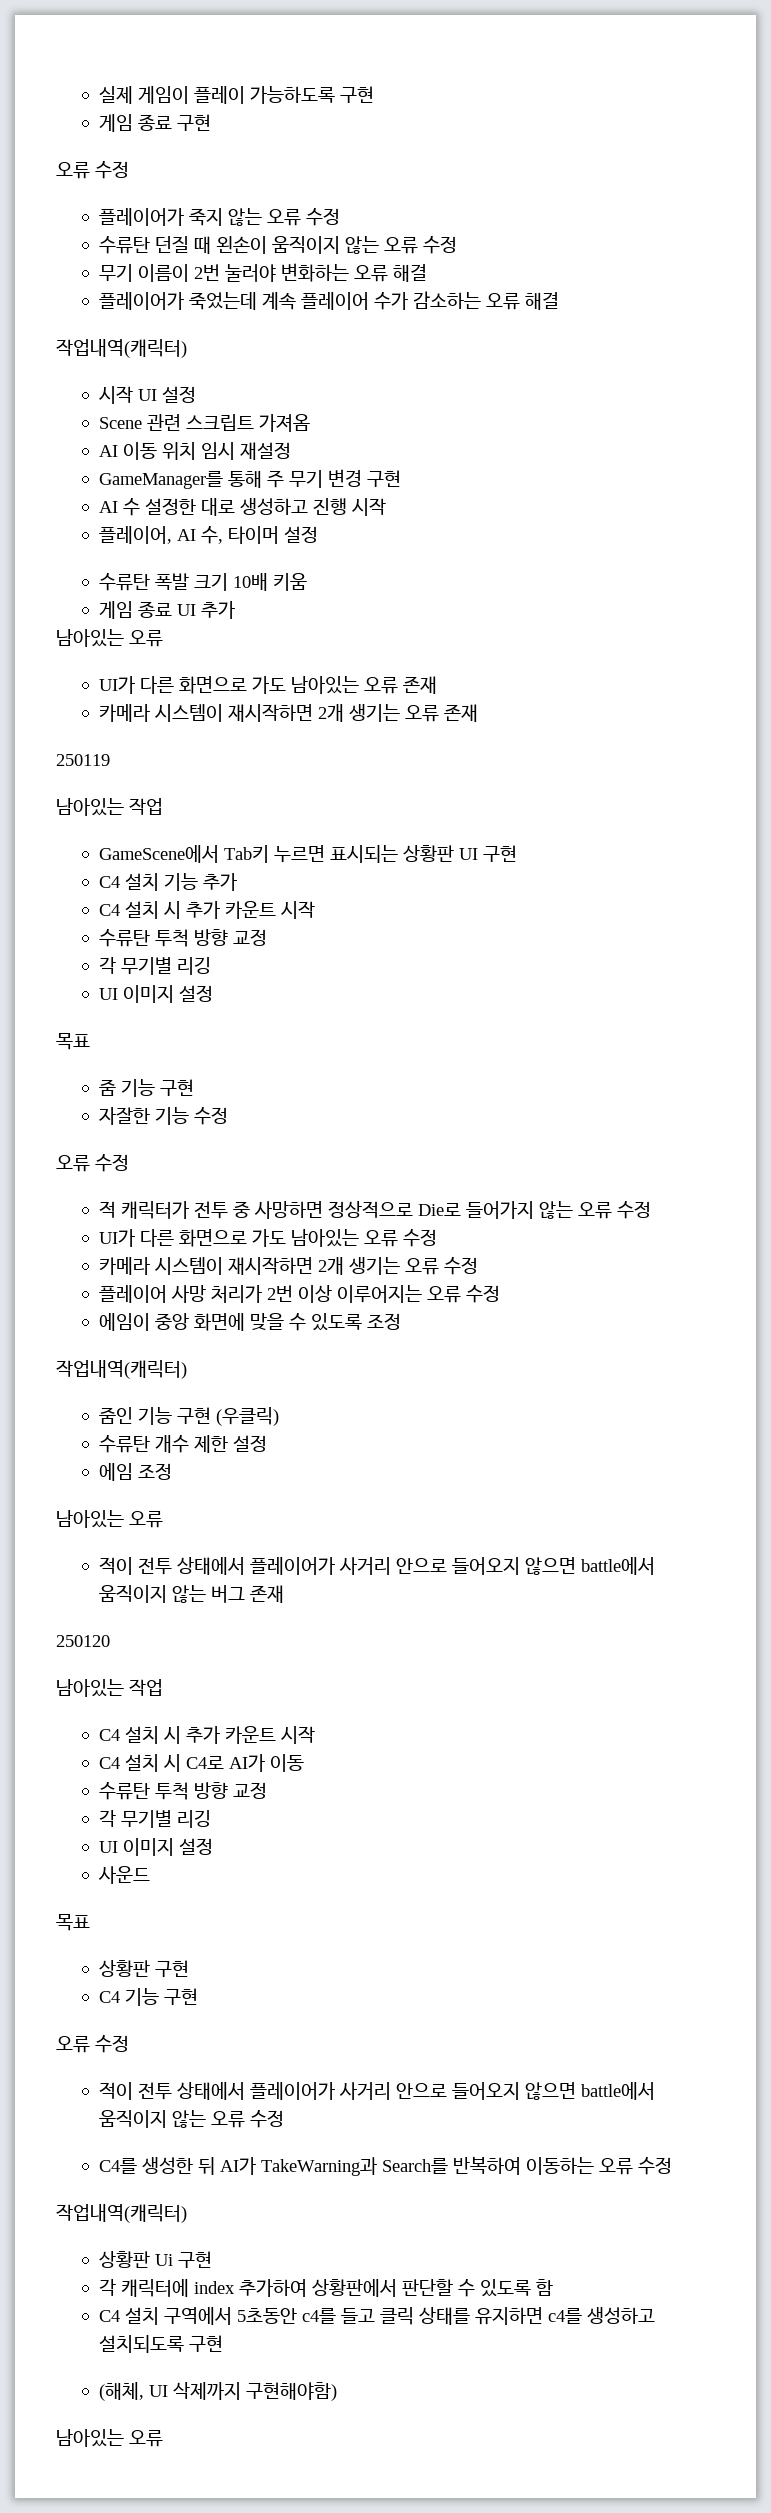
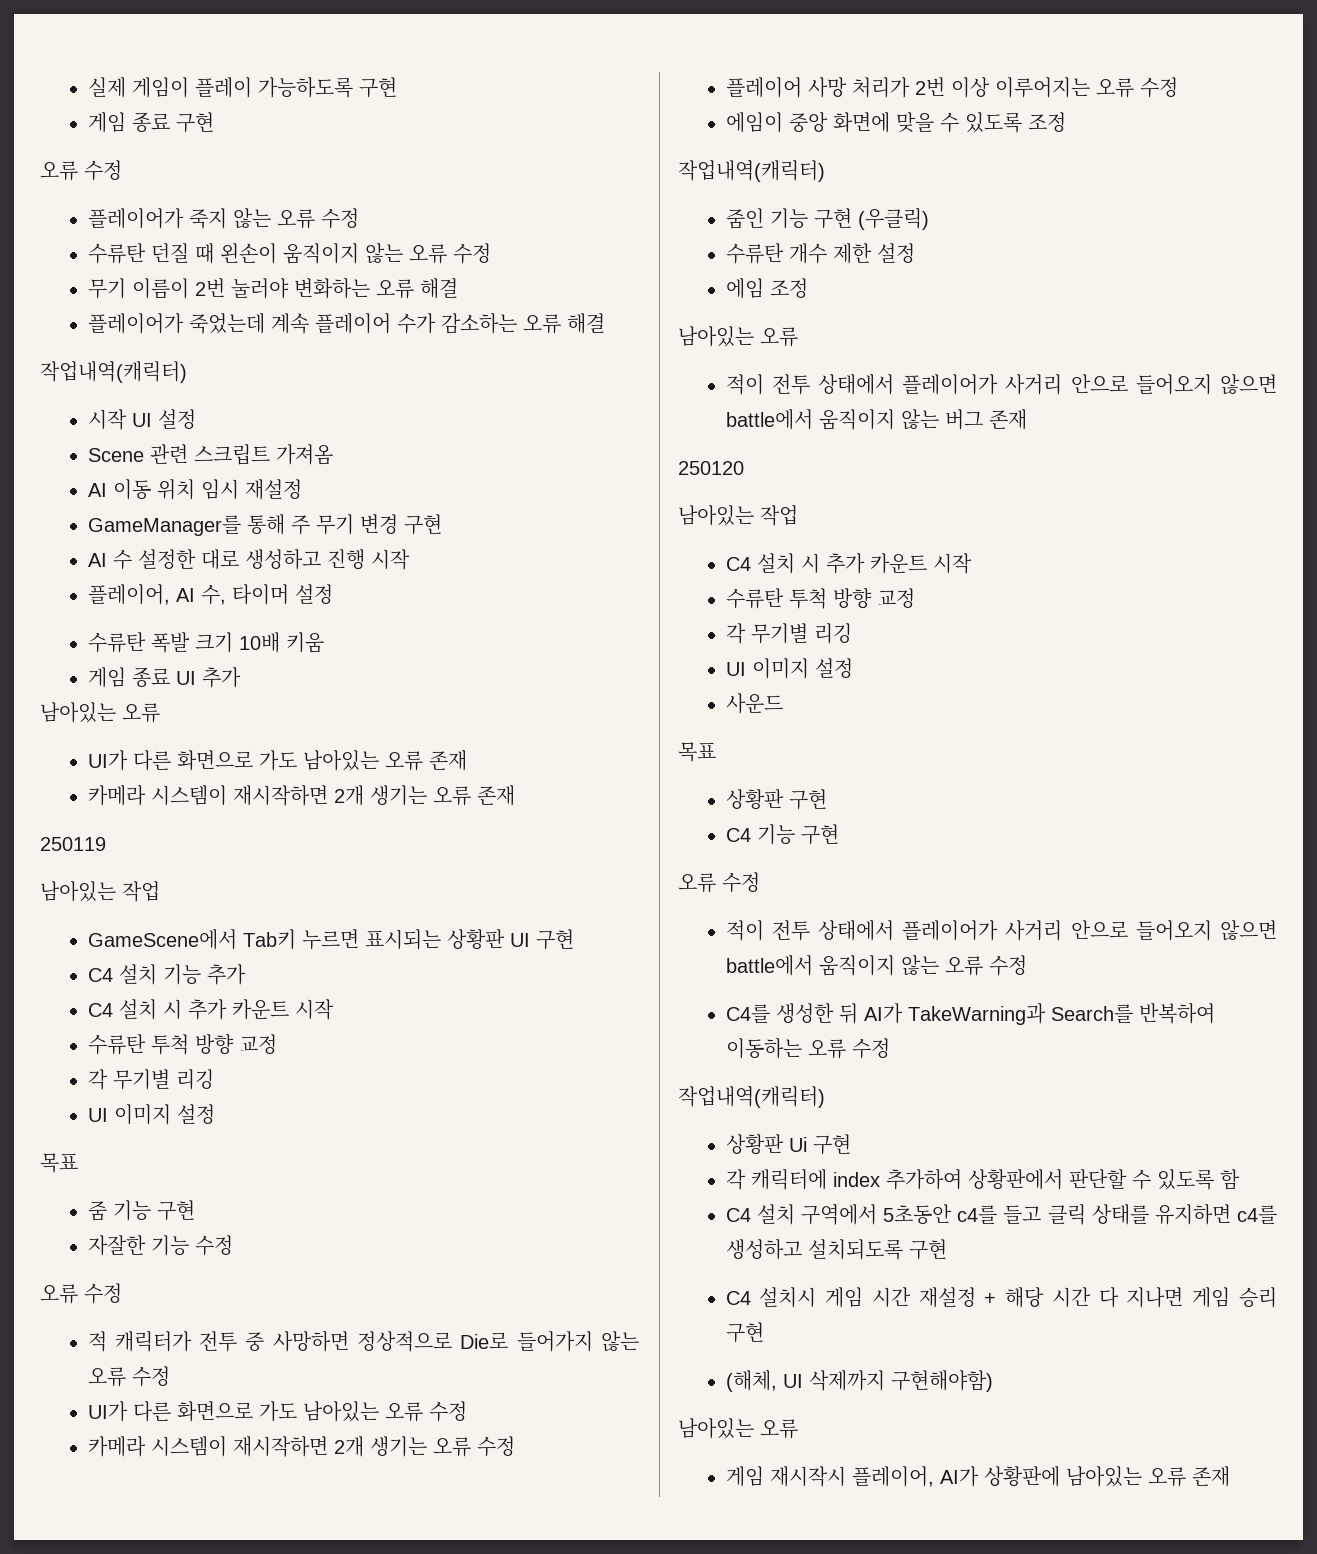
- C4 설치 시 C4로 AI가 이동
+ C4 설치시 게임 시간 재설정 + 해당 시간 다 지나면 게임 승리 구현
+ 게임 재시작시 플레이어, AI가 상황판에 남아있는 오류 존재

